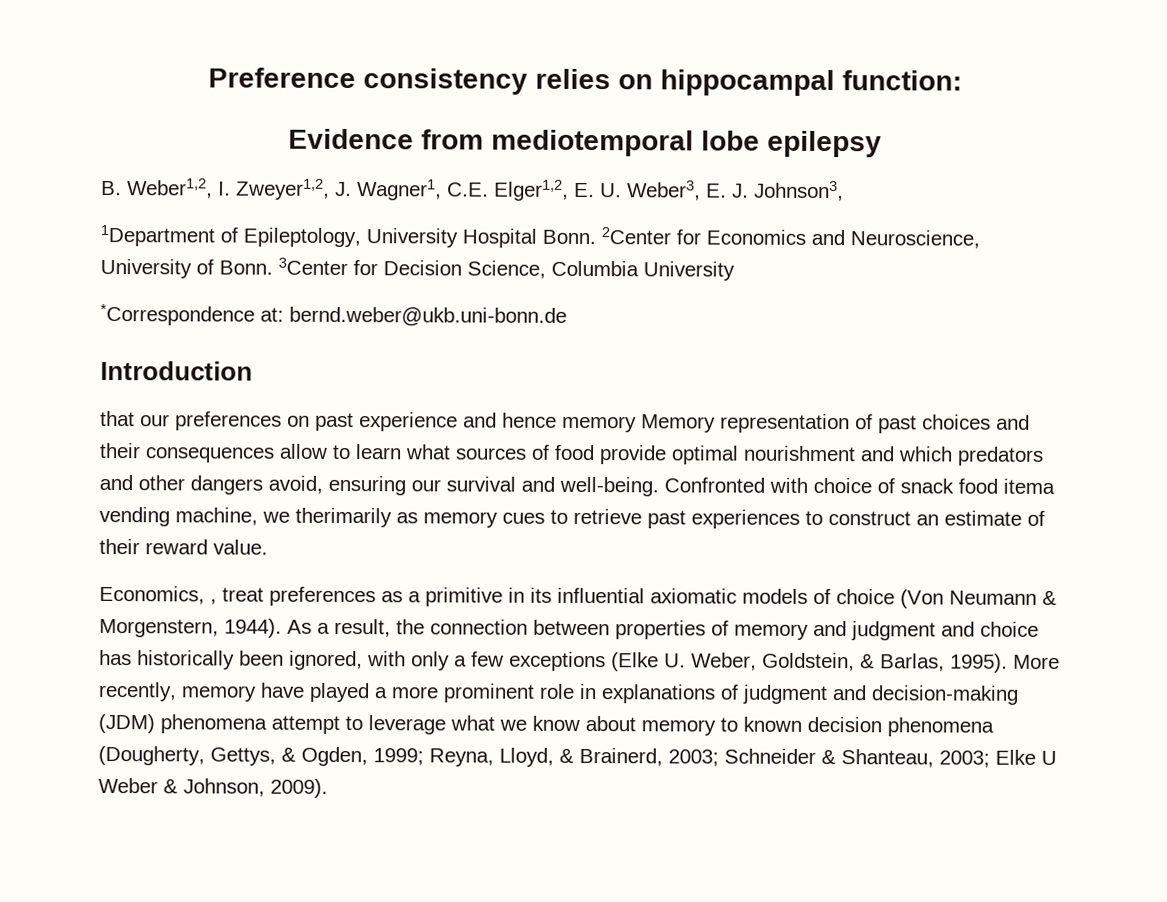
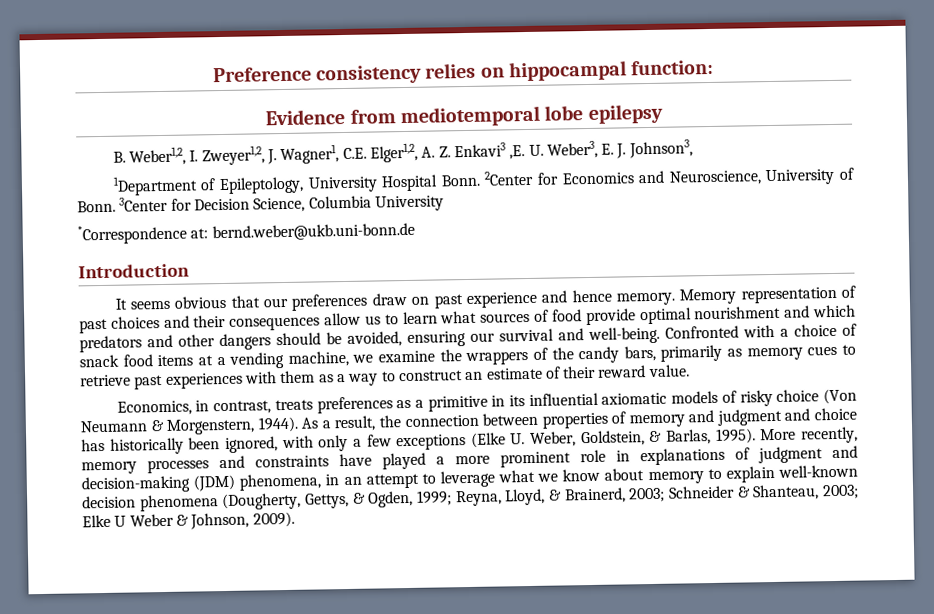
- B. Weber1,2, I. Zweyer1,2, J. Wagner1, C.E. Elger1,2, E. U. Weber3, E. J. Johnson3,
+ B. Weber1,2, I. Zweyer1,2, J. Wagner1, C.E. Elger1,2, A. Z. Enkavi3 ,E. U. Weber3, E. J. Johnson3,
- that our preferences on past experience and hence memory Memory representation of past choices and their consequences allow to learn what sources of food provide optimal nourishment and which predators and other dangers avoid, ensuring our survival and well-being.
+ It seems obvious that our preferences draw on past experience and hence memory. Memory representation of past choices and their consequences allow us to learn what sources of food provide optimal nourishment and which predators and other dangers should be avoided, ensuring our survival and well-being.
- Confronted with choice of snack food itema vending machine, we therimarily as memory cues to retrieve past experiences to construct an estimate of their reward value.
+ Confronted with a choice of snack food items at a vending machine, we examine the wrappers of the candy bars, primarily as memory cues to retrieve past experiences with them as a way to construct an estimate of their reward value.
- Economics, , treat preferences as a primitive in its influential axiomatic models of choice (Von Neumann & Morgenstern, 1944).
+ Economics, in contrast, treats preferences as a primitive in its influential axiomatic models of risky choice (Von Neumann & Morgenstern, 1944).
- More recently, memory have played a more prominent role in explanations of judgment and decision-making (JDM) phenomena attempt to leverage what we know about memory to known decision phenomena (Dougherty, Gettys, & Ogden, 1999; Reyna, Lloyd, & Brainerd, 2003; Schneider & Shanteau, 2003; Elke U Weber & Johnson, 2009).
+ More recently, memory processes and constraints have played a more prominent role in explanations of judgment and decision-making (JDM) phenomena, in an attempt to leverage what we know about memory to explain well-known decision phenomena (Dougherty, Gettys, & Ogden, 1999; Reyna, Lloyd, & Brainerd, 2003; Schneider & Shanteau, 2003; Elke U Weber & Johnson, 2009).

